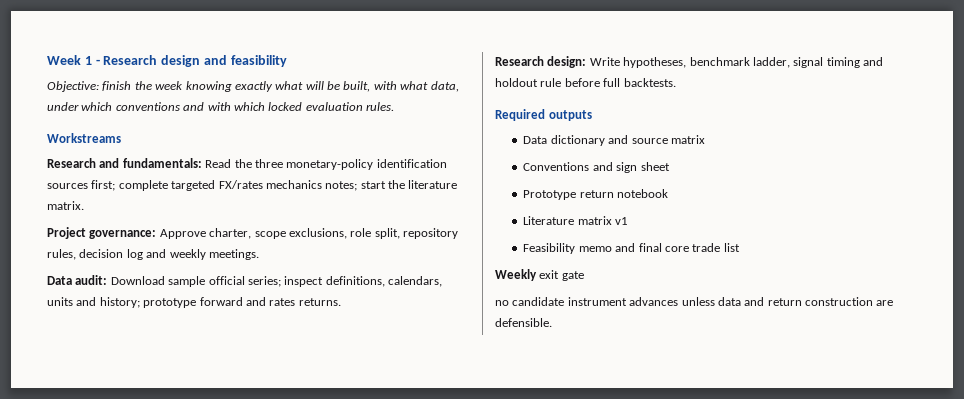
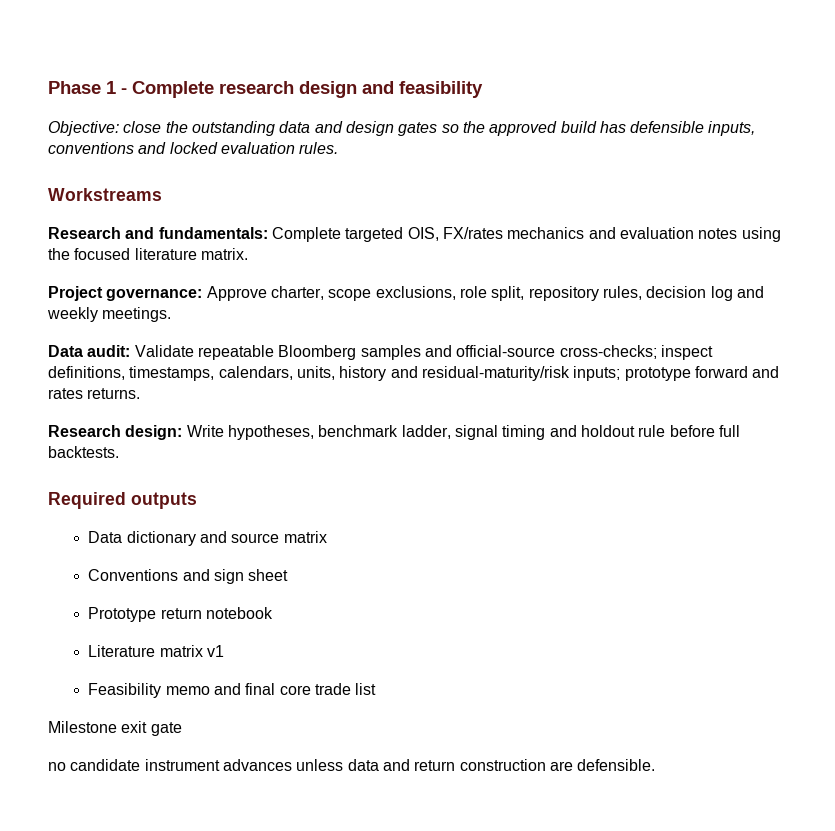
- Week 1 - Research design and feasibility
+ Phase 1 - Complete research design and feasibility
- Objective: finish the week knowing exactly what will be built, with what data, under which conventions and with which locked evaluation rules.
+ Objective: close the outstanding data and design gates so the approved build has defensible inputs, conventions and locked evaluation rules.
- Research and fundamentals: Read the three monetary-policy identification sources first; complete targeted FX/rates mechanics notes; start the literature matrix.
+ Research and fundamentals: Complete targeted OIS, FX/rates mechanics and evaluation notes using the focused literature matrix.
- Data audit: Download sample official series; inspect definitions, calendars, units and history; prototype forward and rates returns.
+ Data audit: Validate repeatable Bloomberg samples and official-source cross-checks; inspect definitions, timestamps, calendars, units, history and residual-maturity/risk inputs; prototype forward and rates returns.
- Weekly exit gate
+ Milestone exit gate

